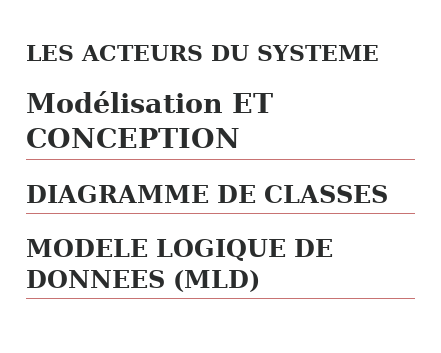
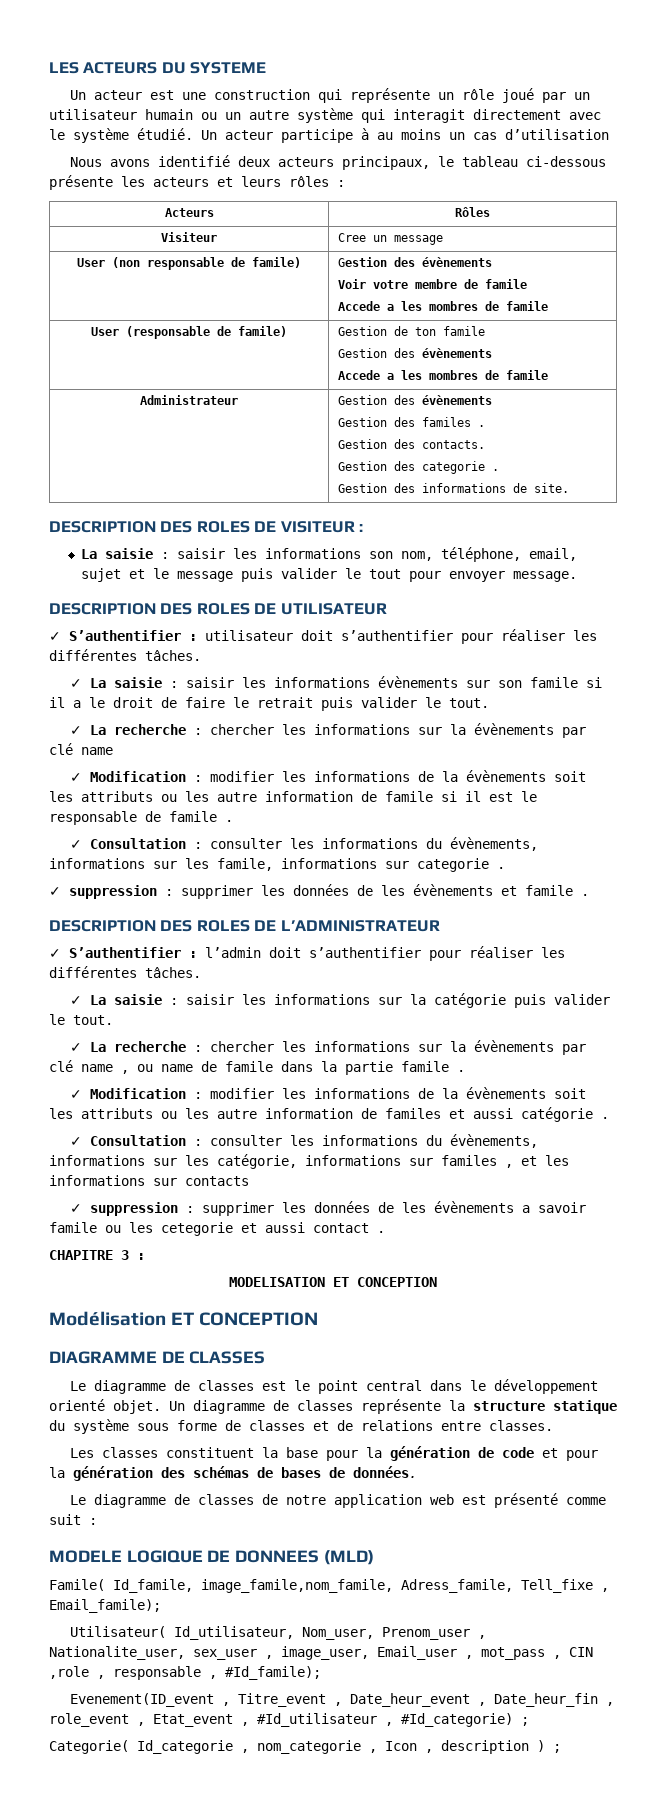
+ Un acteur est une construction qui représente un rôle joué par un utilisateur humain ou un autre système qui interagit directement avec le système étudié. Un acteur participe à au moins un cas d’utilisation
+ Nous avons identifié deux acteurs principaux, le tableau ci-dessous présente les acteurs et leurs rôles :
+ Acteurs | Rôles
+ Visiteur | Cree un message
+ User (non responsable de famile) | Gestion des évènements
+ Voir votre membre de famile
+ Accede a les mombres de famile
+ User (responsable de famile) | Gestion de ton famile
+ Gestion des évènements
+ Accede a les mombres de famile
+ Administrateur | Gestion des évènements
+ Gestion des familes .
+ Gestion des contacts.
+ Gestion des categorie .
+ Gestion des informations de site.
+ DESCRIPTION DES ROLES DE VISITEUR :
+ La saisie : saisir les informations son nom, téléphone, email, sujet et le message puis valider le tout pour envoyer message.
+ DESCRIPTION DES ROLES DE UTILISATEUR
+ ✓ S’authentifier : utilisateur doit s’authentifier pour réaliser les différentes tâches.
+ ✓ La saisie : saisir les informations évènements sur son famile si il a le droit de faire le retrait puis valider le tout.
+ ✓ La recherche : chercher les informations sur la évènements par clé name
+ ✓ Modification : modifier les informations de la évènements soit les attributs ou les autre information de famile si il est le responsable de famile .
+ ✓ Consultation : consulter les informations du évènements, informations sur les famile, informations sur categorie .
+ ✓ suppression : supprimer les données de les évènements et famile .
+ DESCRIPTION DES ROLES DE L’ADMINISTRATEUR
+ ✓ S’authentifier : l’admin doit s’authentifier pour réaliser les différentes tâches.
+ ✓ La saisie : saisir les informations sur la catégorie puis valider le tout.
+ ✓ La recherche : chercher les informations sur la évènements par clé name , ou name de famile dans la partie famile .
+ ✓ Modification : modifier les informations de la évènements soit les attributs ou les autre information de familes et aussi catégorie .
+ ✓ Consultation : consulter les informations du évènements, informations sur les catégorie, informations sur familes , et les informations sur contacts
+ ✓ suppression : supprimer les données de les évènements a savoir famile ou les cetegorie et aussi contact .
+ CHAPITRE 3 :
+ MODELISATION ET CONCEPTION
+ Le diagramme de classes est le point central dans le développement orienté objet. Un diagramme de classes représente la structure statique du système sous forme de classes et de relations entre classes.
+ Les classes constituent la base pour la génération de code et pour la génération des schémas de bases de données.
+ Le diagramme de classes de notre application web est présenté comme suit :
+ Famile( Id_famile, image_famile,nom_famile, Adress_famile, Tell_fixe , Email_famile);
+ Utilisateur( Id_utilisateur, Nom_user, Prenom_user , Nationalite_user, sex_user , image_user, Email_user , mot_pass , CIN ,role , responsable , #Id_famile);
+ Evenement(ID_event , Titre_event , Date_heur_event , Date_heur_fin , role_event , Etat_event , #Id_utilisateur , #Id_categorie) ;
+ Categorie( Id_categorie , nom_categorie , Icon , description ) ;

